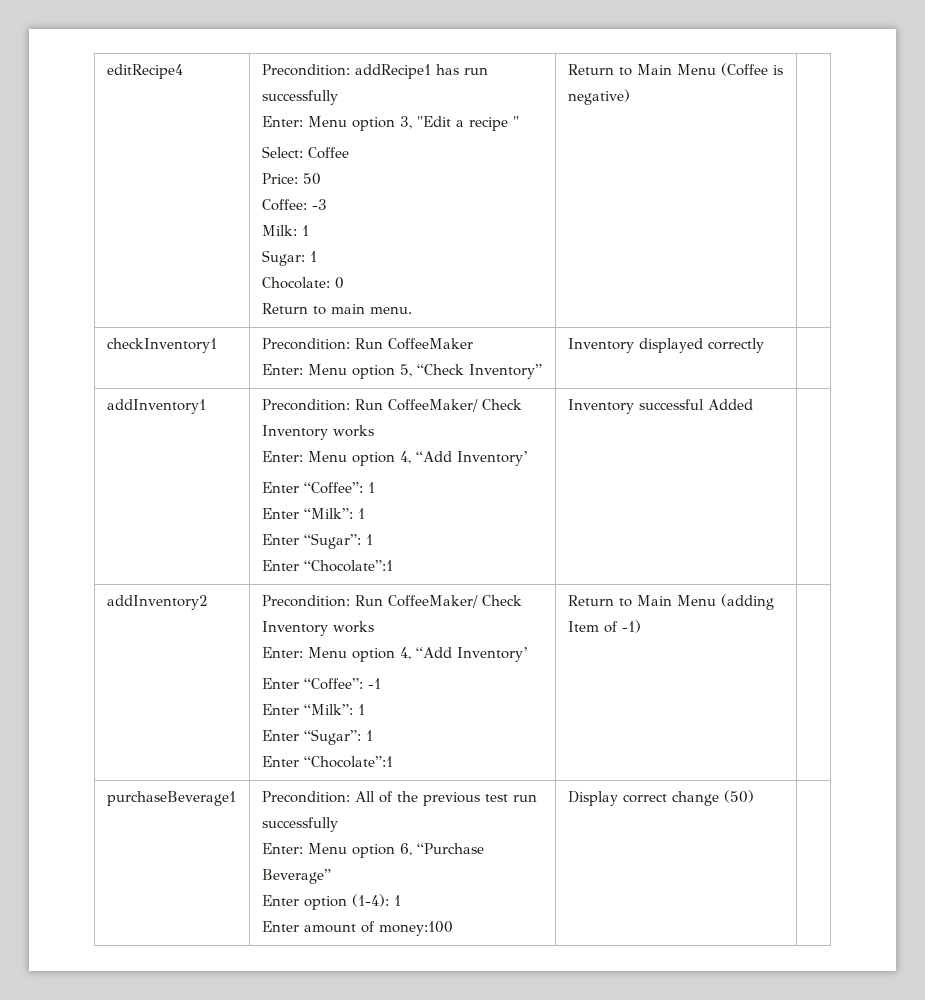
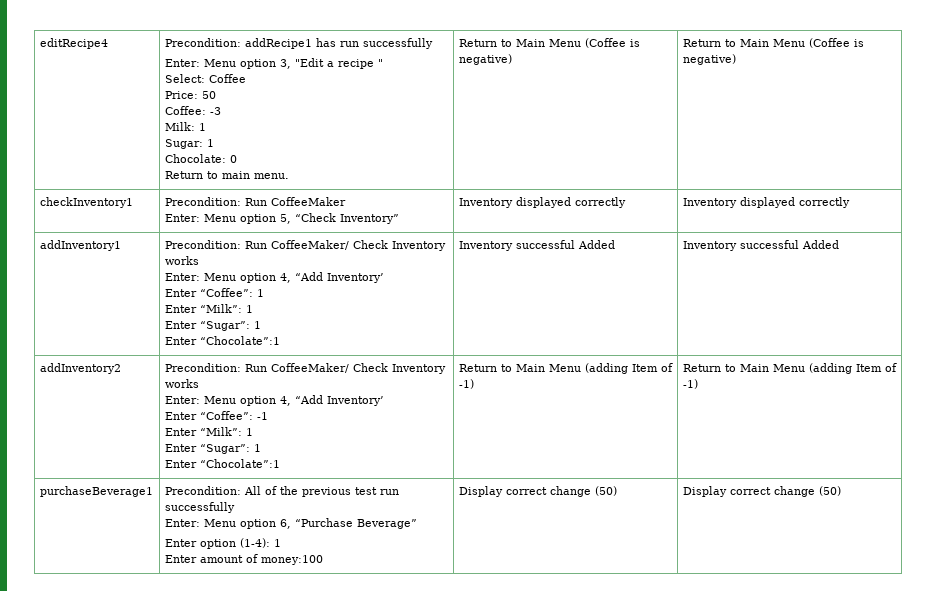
- Return to Main Menu (Coffee is negative)
+ Return to Main Menu (Coffee is negative) | Return to Main Menu (Coffee is negative)
  checkInventory1 | Precondition: Run CoffeeMaker
- Enter: Menu option 5, “Check Inventory” | Inventory displayed correctly |
+ Enter: Menu option 5, “Check Inventory” | Inventory displayed correctly | Inventory displayed correctly
  addInventory1 | Precondition: Run CoffeeMaker/ Check Inventory works
  Enter: Menu option 4, “Add Inventory’
  Enter “Coffee”: 1
  Enter “Milk”: 1
  Enter “Sugar”: 1
- Enter “Chocolate”:1 | Inventory successful Added |
+ Enter “Chocolate”:1 | Inventory successful Added | Inventory successful Added
  addInventory2 | Precondition: Run CoffeeMaker/ Check Inventory works
  Enter: Menu option 4, “Add Inventory’
  Enter “Coffee”: -1
  Enter “Milk”: 1
  Enter “Sugar”: 1
- Enter “Chocolate”:1 | Return to Main Menu (adding Item of -1) |
+ Enter “Chocolate”:1 | Return to Main Menu (adding Item of -1) | Return to Main Menu (adding Item of -1)
  purchaseBeverage1 | Precondition: All of the previous test run successfully
  Enter: Menu option 6, “Purchase Beverage”
  Enter option (1-4): 1
- Enter amount of money:100 | Display correct change (50) |
+ Enter amount of money:100 | Display correct change (50) | Display correct change (50)

